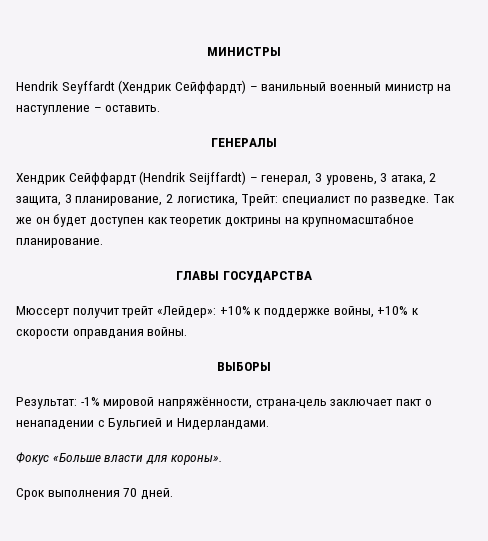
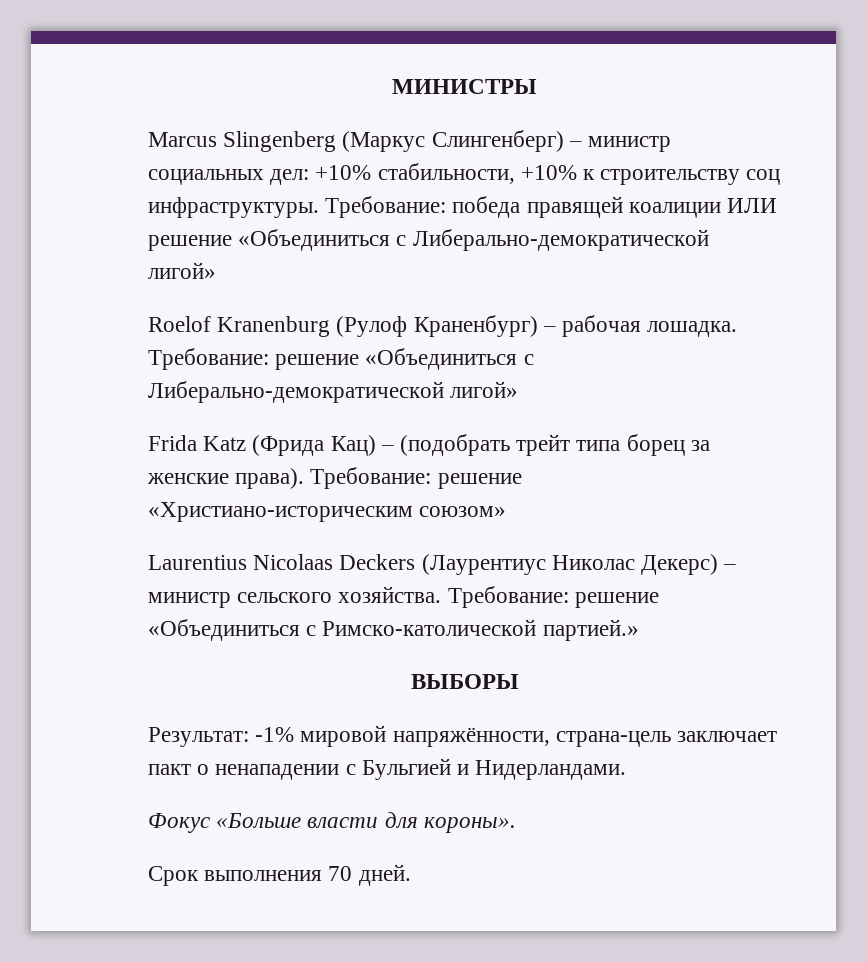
- Hendrik Seyffardt (Хендрик Сейффардт) – ванильный военный министр на наступление – оставить.
- ГЕНЕРАЛЫ
- Хендрик Сейффардт (Hendrik Seijffardt) – генерал, 3 уровень, 3 атака, 2 защита, 3 планирование, 2 логистика, Трейт: специалист по разведке. Так же он будет доступен как теоретик доктрины на крупномасштабное планирование.
- ГЛАВЫ ГОСУДАРСТВА
- Мюссерт получит трейт «Лейдер»: +10% к поддержке войны, +10% к скорости оправдания войны.
+ Marcus Slingenberg (Маркус Слингенберг) – министр социальных дел: +10% стабильности, +10% к строительству соц инфраструктуры. Требование: победа правящей коалиции ИЛИ решение «Объединиться с Либерально-демократической лигой»
+ Roelof Kranenburg (Рулоф Краненбург) – рабочая лошадка. Требование: решение «Объединиться с Либерально-демократической лигой»
+ Frida Katz (Фрида Кац) – (подобрать трейт типа борец за женские права). Требование: решение «Христиано-историческим союзом»
+ Laurentius Nicolaas Deckers (Лаурентиус Николас Декерс) – министр сельского хозяйства. Требование: решение «Объединиться с Римско-католической партией.»

